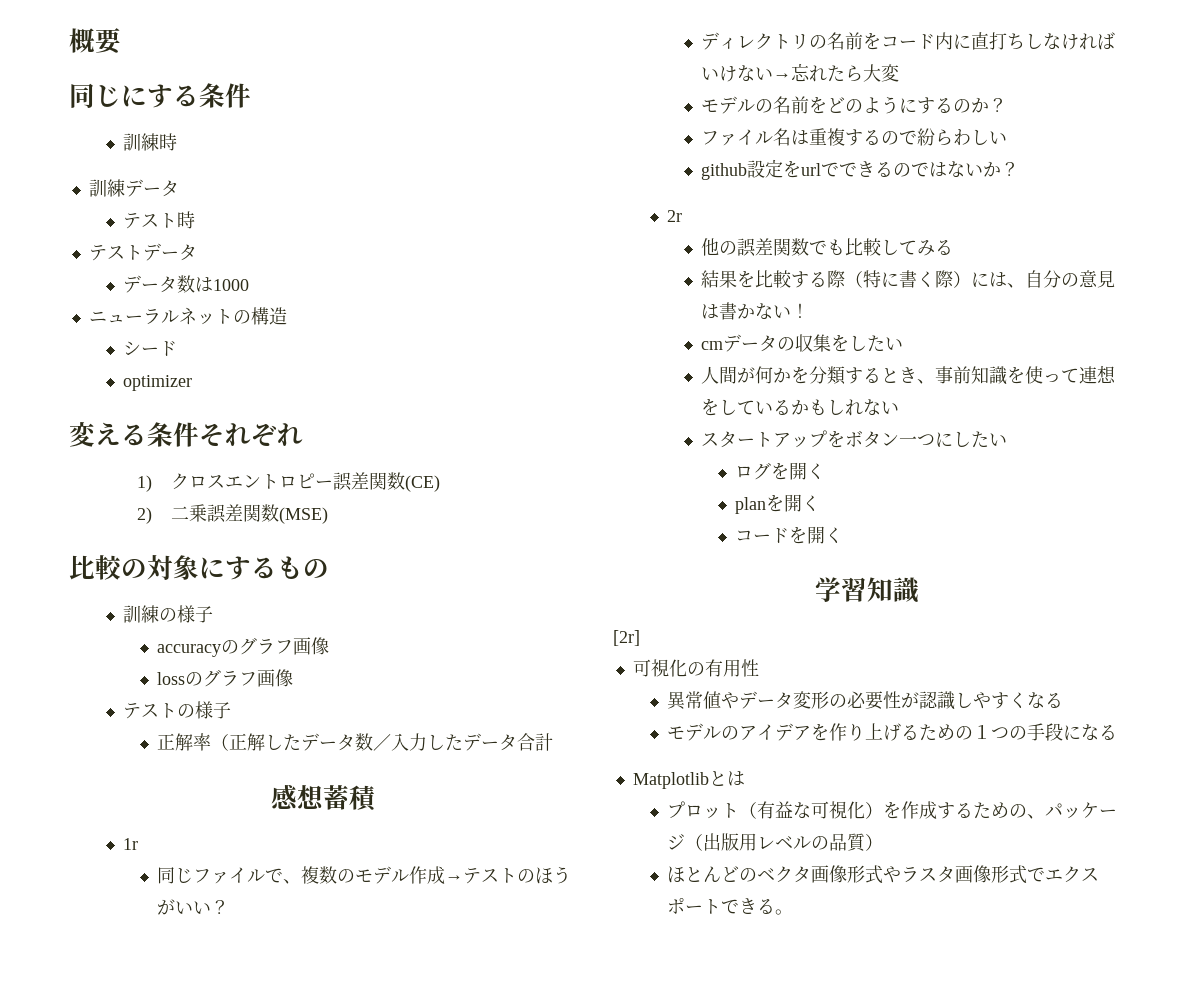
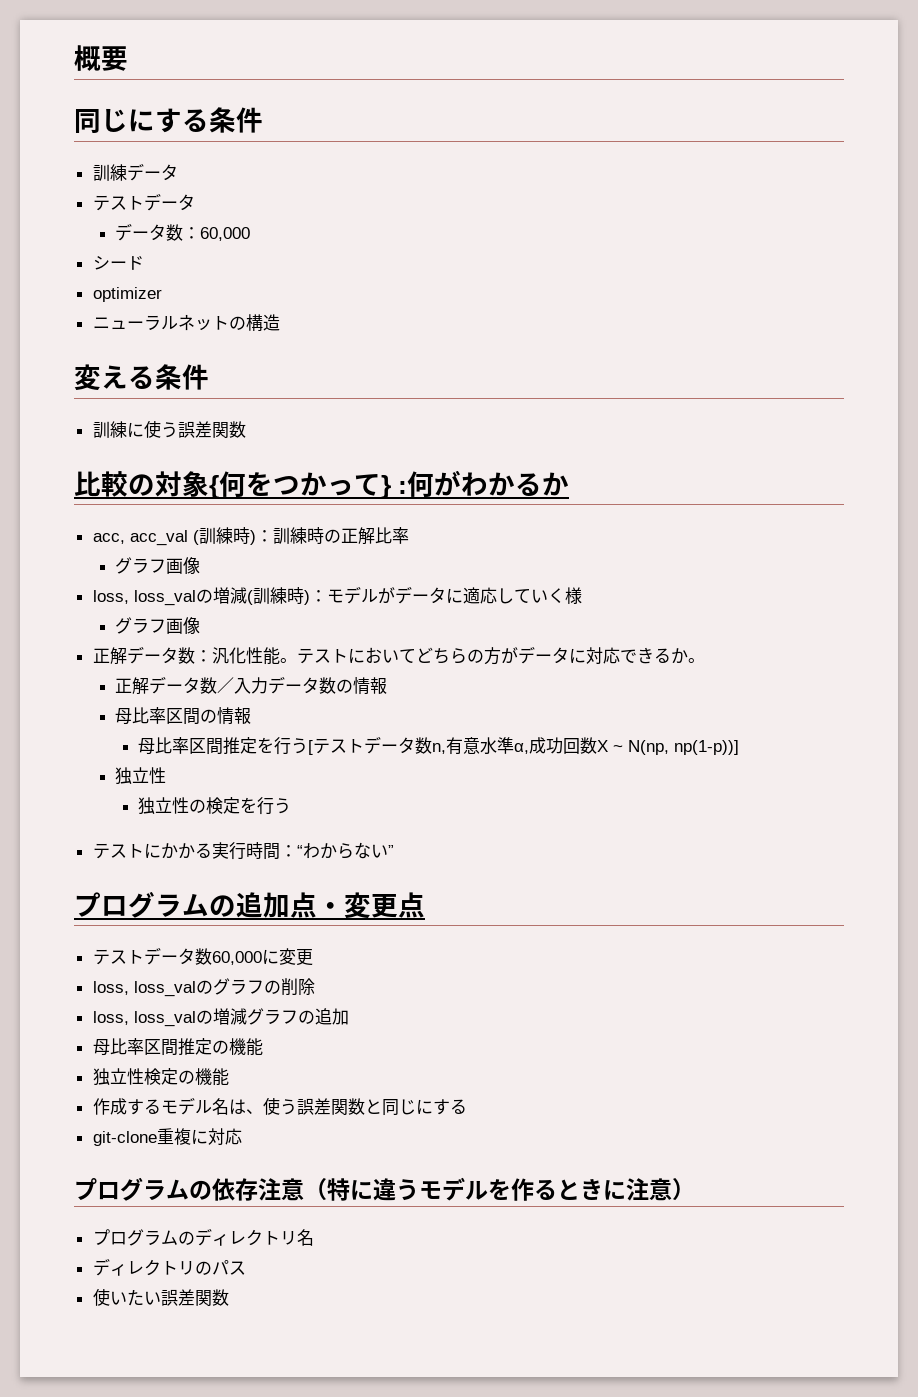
- 訓練時
- テスト時
- データ数は1000
+ データ数：60,000
+ シード
+ optimizer
- シード
- optimizer
- 変える条件それぞれ
- 1)クロスエントロピー誤差関数(CE)
- 2)二乗誤差関数(MSE)
- 比較の対象にするもの
- 訓練の様子
- accuracyのグラフ画像
- lossのグラフ画像
- テストの様子
- 正解率（正解したデータ数／入力したデータ合計
- 感想蓄積
- 1r
- 同じファイルで、複数のモデル作成→テストのほうがいい？
- ディレクトリの名前をコード内に直打ちしなければいけない→忘れたら大変
- モデルの名前をどのようにするのか？
- ファイル名は重複するので紛らわしい
- github設定をurlでできるのではないか？
- 2r
- 他の誤差関数でも比較してみる
- 結果を比較する際（特に書く際）には、自分の意見は書かない！
- cmデータの収集をしたい
- 人間が何かを分類するとき、事前知識を使って連想をしているかもしれない
- スタートアップをボタン一つにしたい
- ログを開く
- planを開く
- コードを開く
- 学習知識
- [2r]
- 可視化の有用性
- 異常値やデータ変形の必要性が認識しやすくなる
- モデルのアイデアを作り上げるための１つの手段になる
- Matplotlibとは
- プロット（有益な可視化）を作成するための、パッケージ（出版用レベルの品質）
- ほとんどのベクタ画像形式やラスタ画像形式でエクスポートできる。
+ 変える条件
+ 訓練に使う誤差関数
+ 比較の対象{何をつかって} :何がわかるか
+ acc, acc_val (訓練時)：訓練時の正解比率
+ グラフ画像
+ loss, loss_valの増減(訓練時)：モデルがデータに適応していく様
+ グラフ画像
+ 正解データ数：汎化性能。テストにおいてどちらの方がデータに対応できるか。
+ 正解データ数／入力データ数の情報
+ 母比率区間の情報
+ 母比率区間推定を行う[テストデータ数n,有意水準α,成功回数X ~ N(np, np(1-p))]
+ 独立性
+ 独立性の検定を行う
+ テストにかかる実行時間：“わからない”
+ プログラムの追加点・変更点
+ テストデータ数60,000に変更
+ loss, loss_valのグラフの削除
+ loss, loss_valの増減グラフの追加
+ 母比率区間推定の機能
+ 独立性検定の機能
+ 作成するモデル名は、使う誤差関数と同じにする
+ git-clone重複に対応
+ プログラムの依存注意（特に違うモデルを作るときに注意）
+ プログラムのディレクトリ名
+ ディレクトリのパス
+ 使いたい誤差関数

